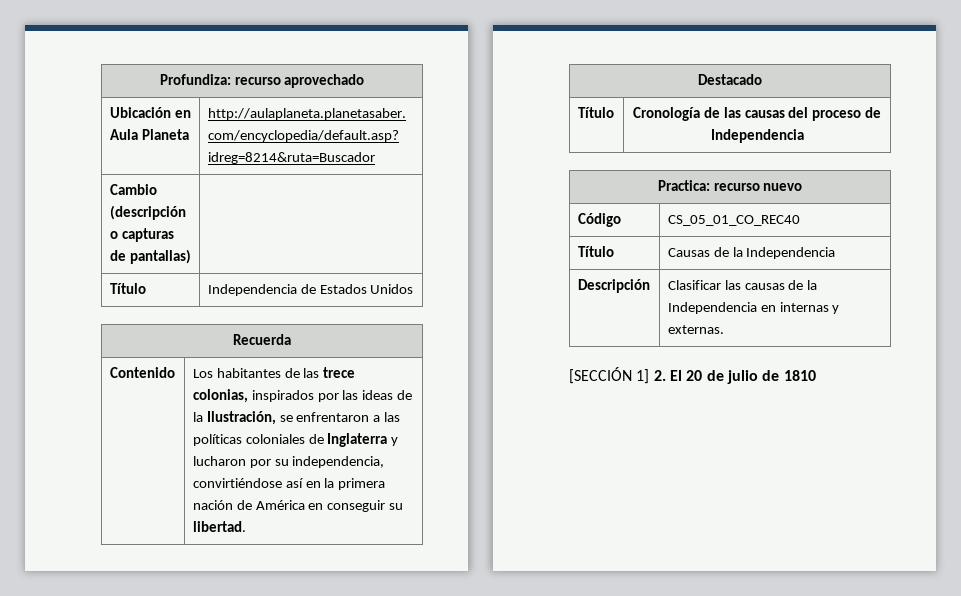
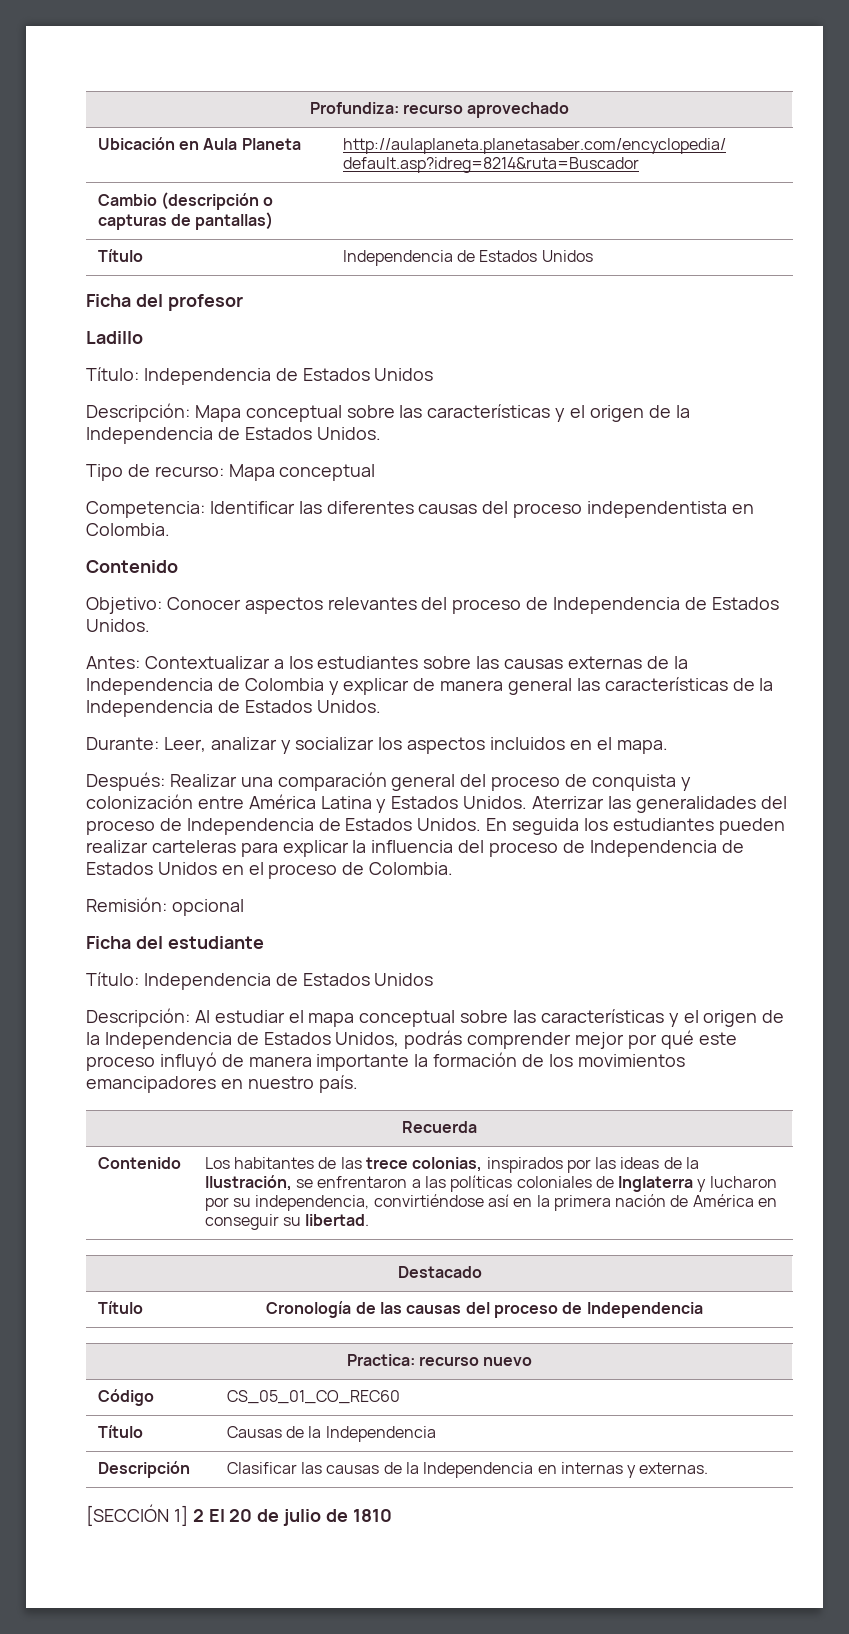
+ Ficha del profesor
+ Ladillo
+ Título: Independencia de Estados Unidos
+ Descripción: Mapa conceptual sobre las características y el origen de la Independencia de Estados Unidos.
+ Tipo de recurso: Mapa conceptual
+ Competencia: Identificar las diferentes causas del proceso independentista en Colombia.
+ Contenido
+ Objetivo: Conocer aspectos relevantes del proceso de Independencia de Estados Unidos.
+ Antes: Contextualizar a los estudiantes sobre las causas externas de la Independencia de Colombia y explicar de manera general las características de la Independencia de Estados Unidos.
+ Durante: Leer, analizar y socializar los aspectos incluidos en el mapa.
+ Después: Realizar una comparación general del proceso de conquista y colonización entre América Latina y Estados Unidos. Aterrizar las generalidades del proceso de Independencia de Estados Unidos. En seguida los estudiantes pueden realizar carteleras para explicar la influencia del proceso de Independencia de Estados Unidos en el proceso de Colombia.
+ Remisión: opcional
+ Ficha del estudiante
+ Título: Independencia de Estados Unidos
+ Descripción: Al estudiar el mapa conceptual sobre las características y el origen de la Independencia de Estados Unidos, podrás comprender mejor por qué este proceso influyó de manera importante la formación de los movimientos emancipadores en nuestro país.
- Código | CS_05_01_CO_REC40
+ Código | CS_05_01_CO_REC60
- [SECCIÓN 1] 2. El 20 de julio de 1810
+ [SECCIÓN 1] 2 El 20 de julio de 1810

